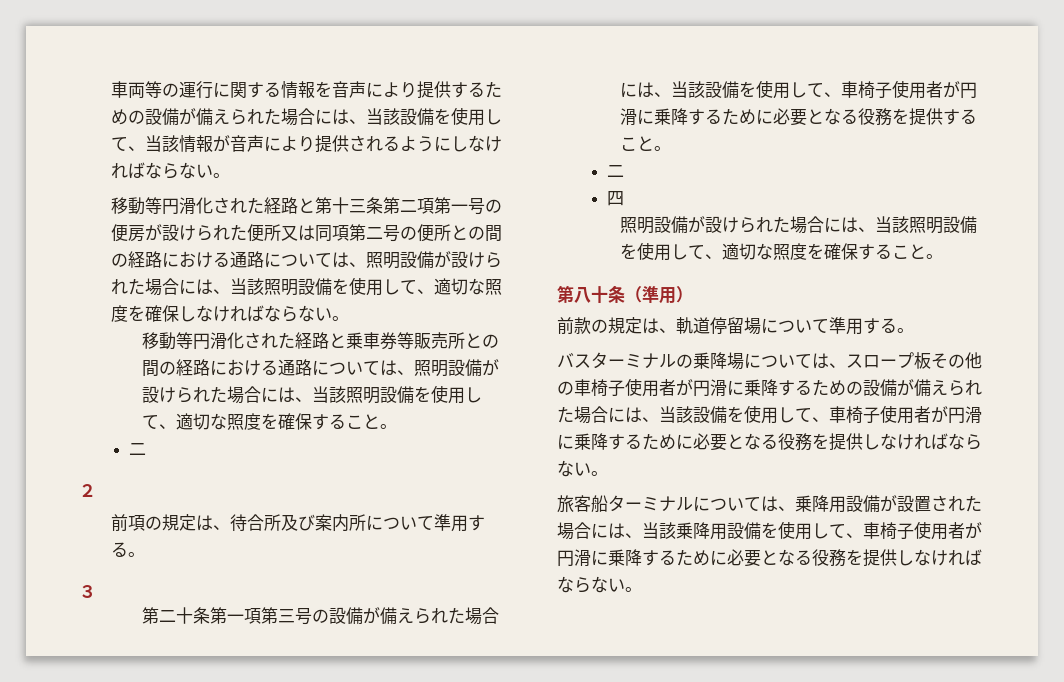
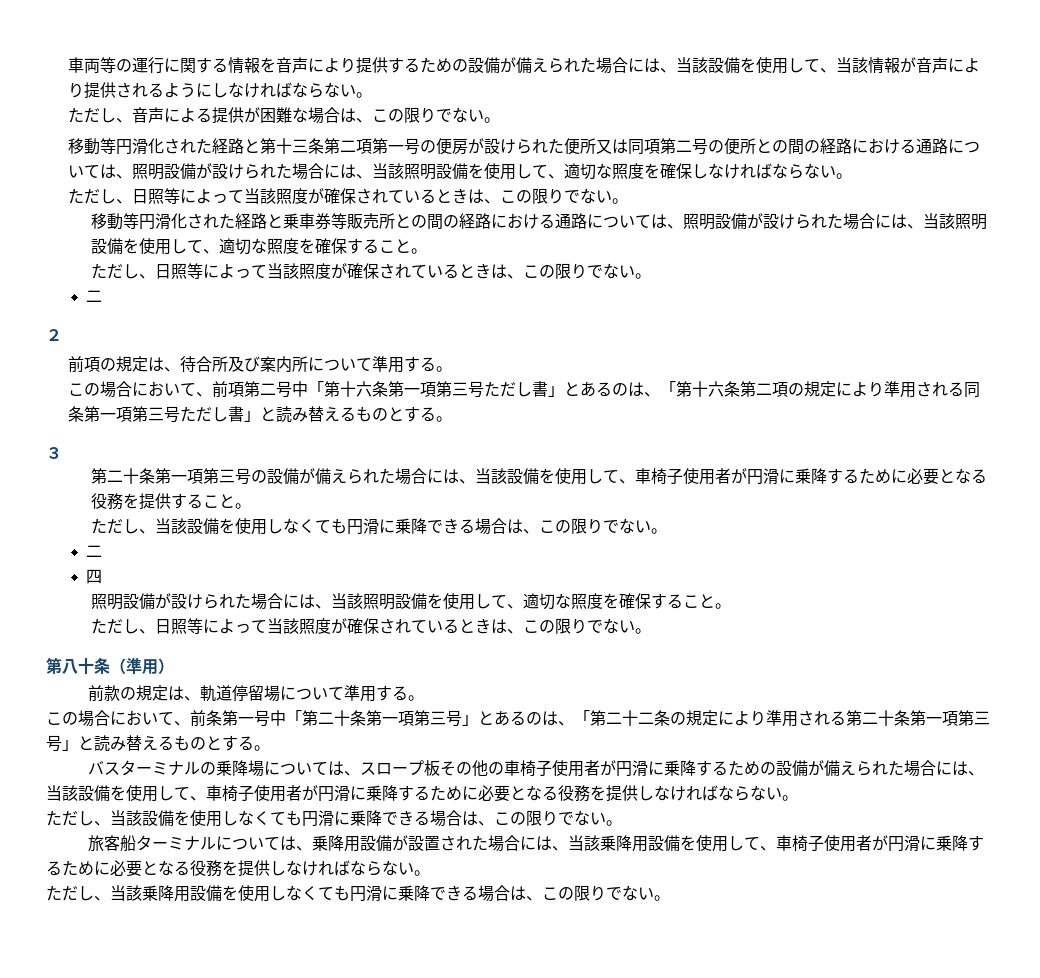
+ ただし、音声による提供が困難な場合は、この限りでない。
  移動等円滑化された経路と第十三条第二項第一号の便房が設けられた便所又は同項第二号の便所との間の経路における通路については、照明設備が設けられた場合には、当該照明設備を使用して、適切な照度を確保しなければならない。
+ ただし、日照等によって当該照度が確保されているときは、この限りでない。
  移動等円滑化された経路と乗車券等販売所との間の経路における通路については、照明設備が設けられた場合には、当該照明設備を使用して、適切な照度を確保すること。
+ ただし、日照等によって当該照度が確保されているときは、この限りでない。
+ この場合において、前項第二号中「第十六条第一項第三号ただし書」とあるのは、「第十六条第二項の規定により準用される同条第一項第三号ただし書」と読み替えるものとする。
  第二十条第一項第三号の設備が備えられた場合には、当該設備を使用して、車椅子使用者が円滑に乗降するために必要となる役務を提供すること。
+ ただし、当該設備を使用しなくても円滑に乗降できる場合は、この限りでない。
  四
  照明設備が設けられた場合には、当該照明設備を使用して、適切な照度を確保すること。
+ ただし、日照等によって当該照度が確保されているときは、この限りでない。
+ この場合において、前条第一号中「第二十条第一項第三号」とあるのは、「第二十二条の規定により準用される第二十条第一項第三号」と読み替えるものとする。
  バスターミナルの乗降場については、スロープ板その他の車椅子使用者が円滑に乗降するための設備が備えられた場合には、当該設備を使用して、車椅子使用者が円滑に乗降するために必要となる役務を提供しなければならない。
+ ただし、当該設備を使用しなくても円滑に乗降できる場合は、この限りでない。
+ ただし、当該乗降用設備を使用しなくても円滑に乗降できる場合は、この限りでない。

